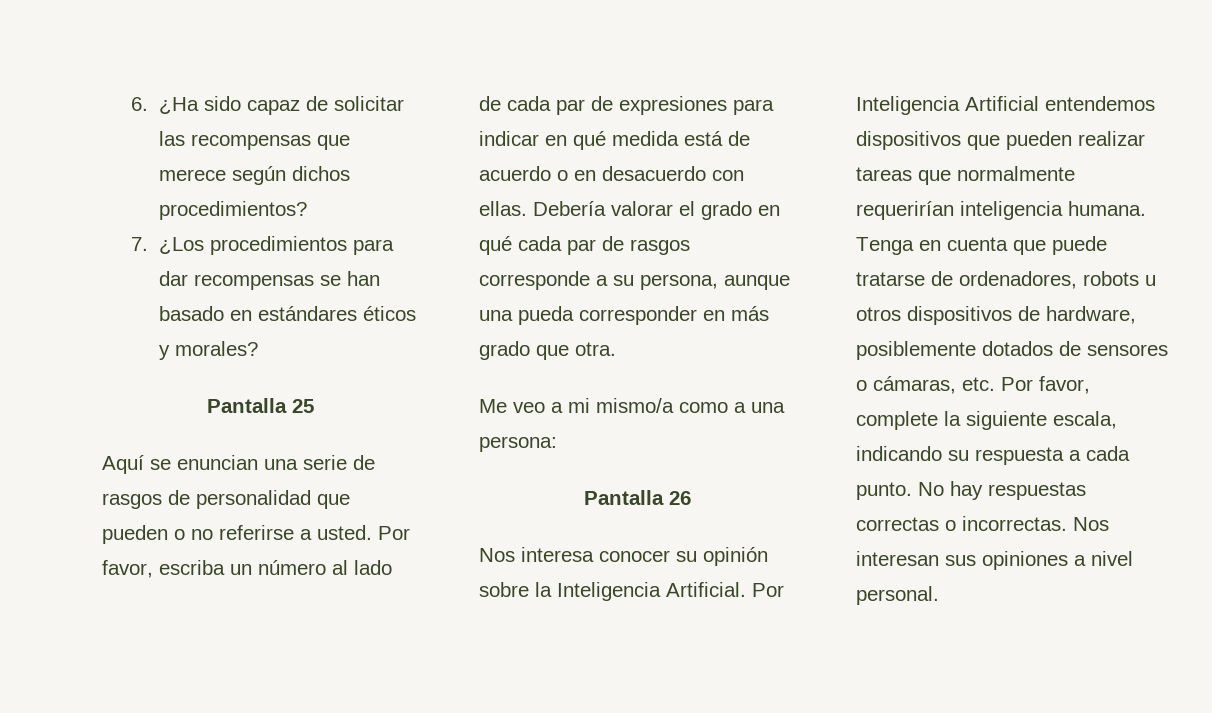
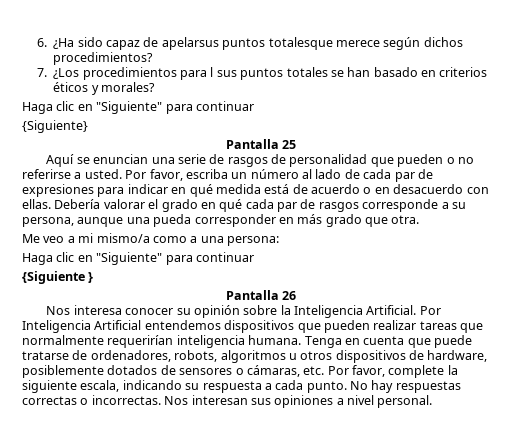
- 6. ¿Ha sido capaz de solicitar las recompensas que merece según dichos procedimientos?
+ 6. ¿Ha sido capaz de apelarsus puntos totalesque merece según dichos procedimientos?
- 7. ¿Los procedimientos para dar recompensas se han basado en estándares éticos y morales?
+ 7. ¿Los procedimientos para l sus puntos totales se han basado en criterios éticos y morales?
+ Haga clic en "Siguiente" para continuar
+ {Siguiente}
  Me veo a mi mismo/a como a una persona:
+ Haga clic en "Siguiente" para continuar
+ {Siguiente }
- Tenga en cuenta que puede tratarse de ordenadores, robots u otros dispositivos de hardware, posiblemente dotados de sensores o cámaras, etc. Por favor, complete la siguiente escala, indicando su respuesta a cada punto.
+ Tenga en cuenta que puede tratarse de ordenadores, robots, algoritmos u otros dispositivos de hardware, posiblemente dotados de sensores o cámaras, etc. Por favor, complete la siguiente escala, indicando su respuesta a cada punto.

